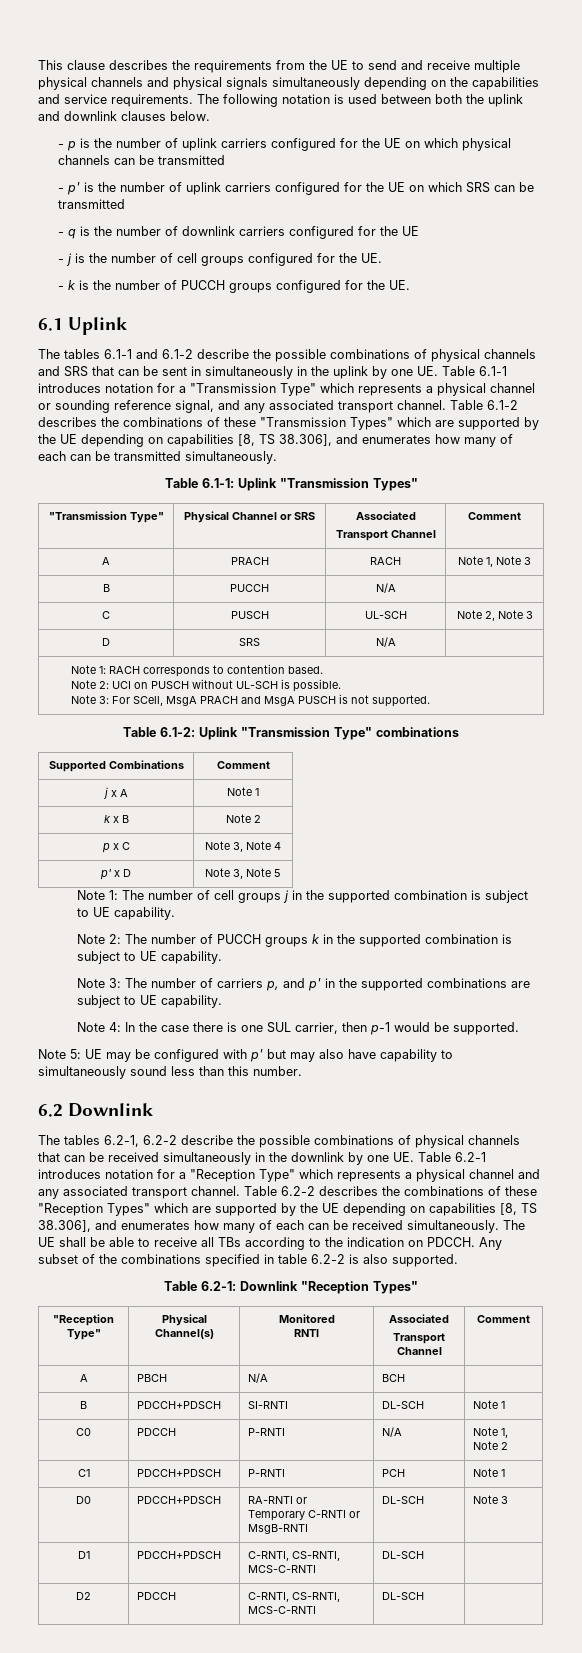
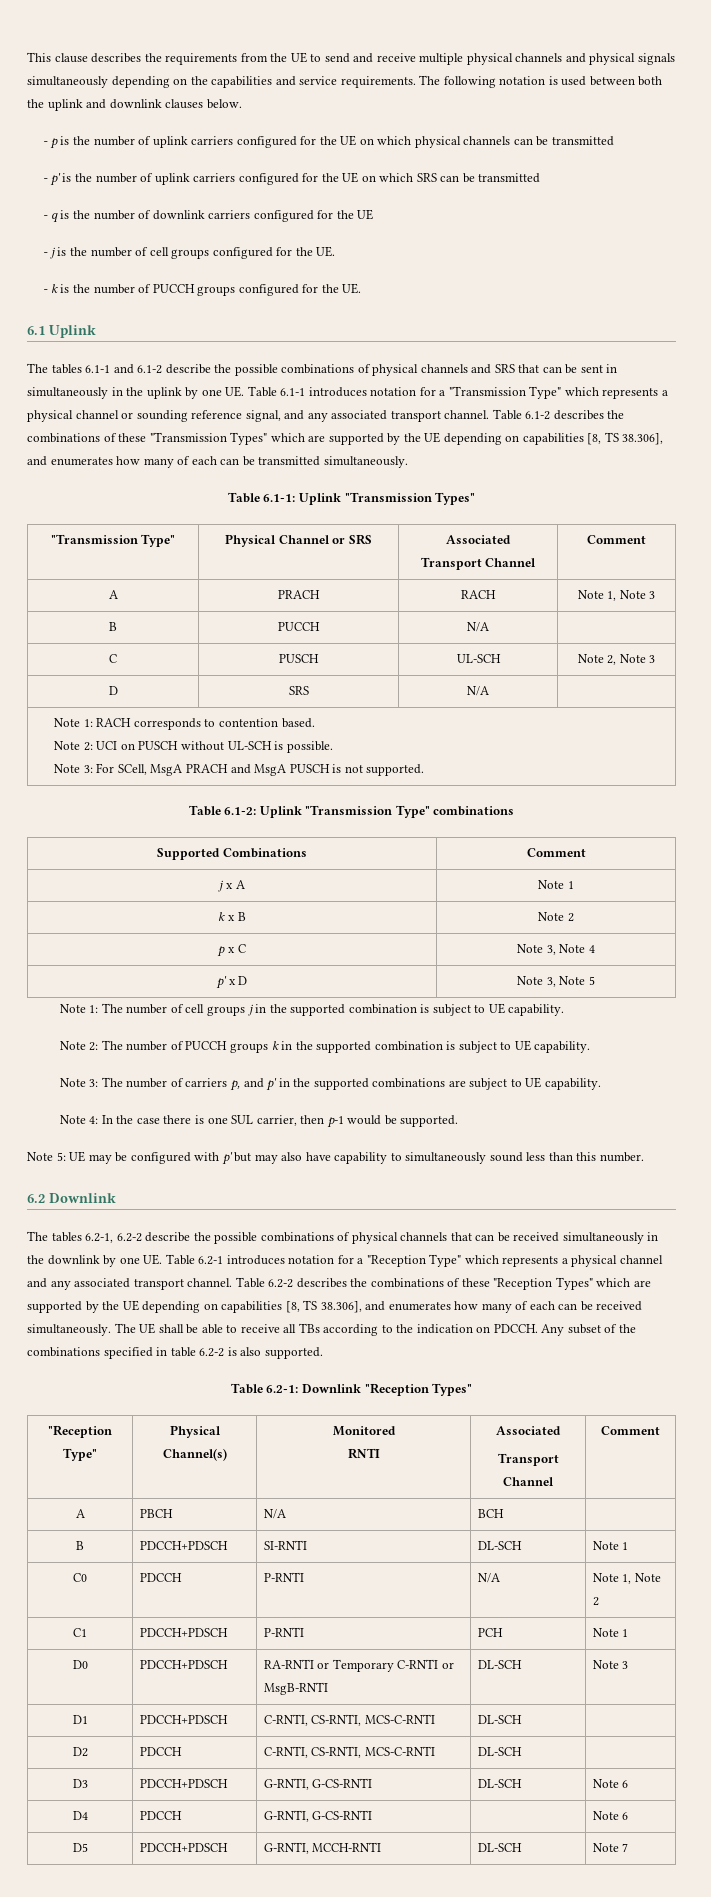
+ D3 | PDCCH+PDSCH | G-RNTI, G-CS-RNTI | DL-SCH | Note 6
+ D4 | PDCCH | G-RNTI, G-CS-RNTI | | Note 6
+ D5 | PDCCH+PDSCH | G-RNTI, MCCH-RNTI | DL-SCH | Note 7

